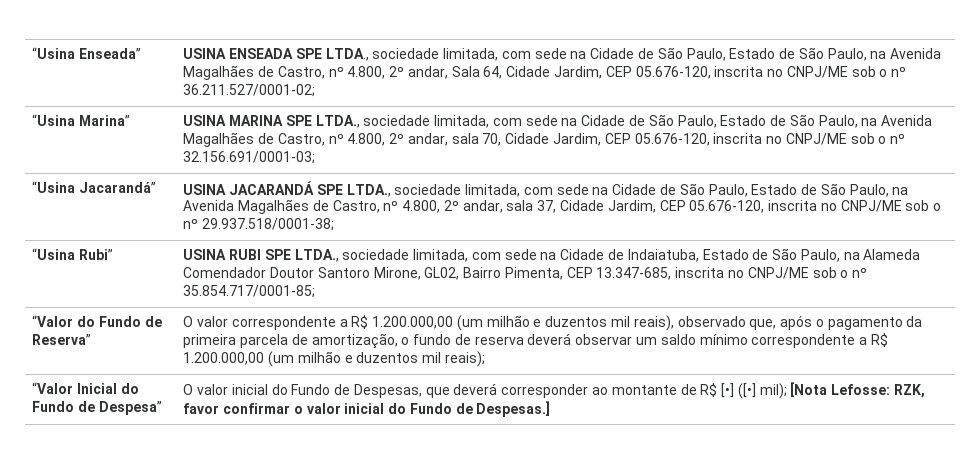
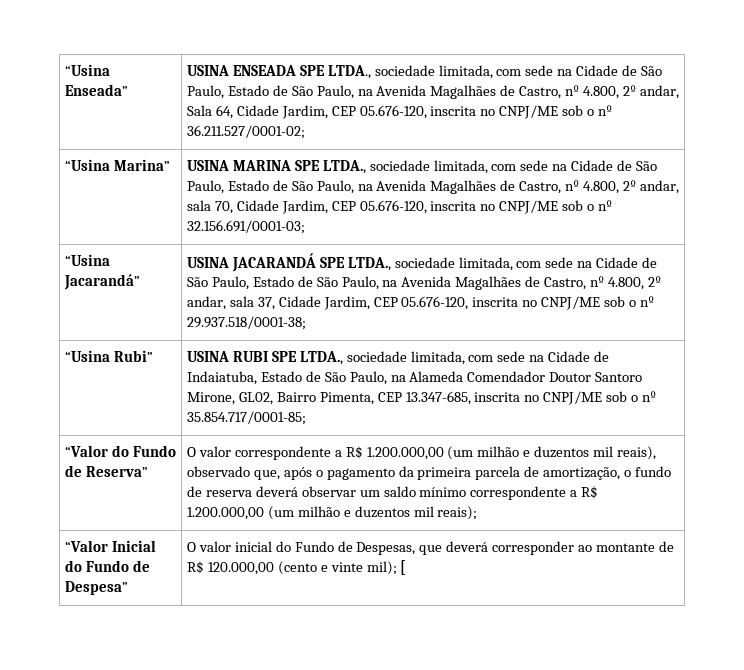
- “Valor Inicial do Fundo de Despesa” | O valor inicial do Fundo de Despesas, que deverá corresponder ao montante de R$ [•] ([•] mil); [Nota Lefosse: RZK, favor confirmar o valor inicial do Fundo de Despesas.]
+ “Valor Inicial do Fundo de Despesa” | O valor inicial do Fundo de Despesas, que deverá corresponder ao montante de R$ 120.000,00 (cento e vinte mil); [

